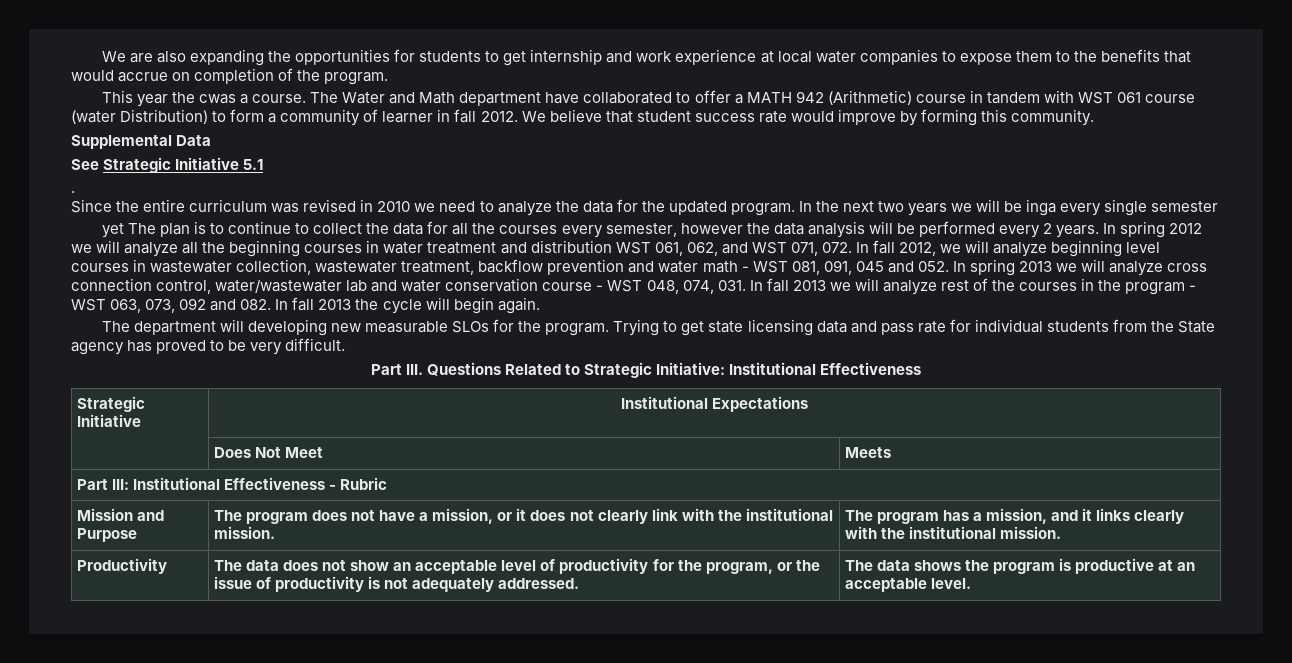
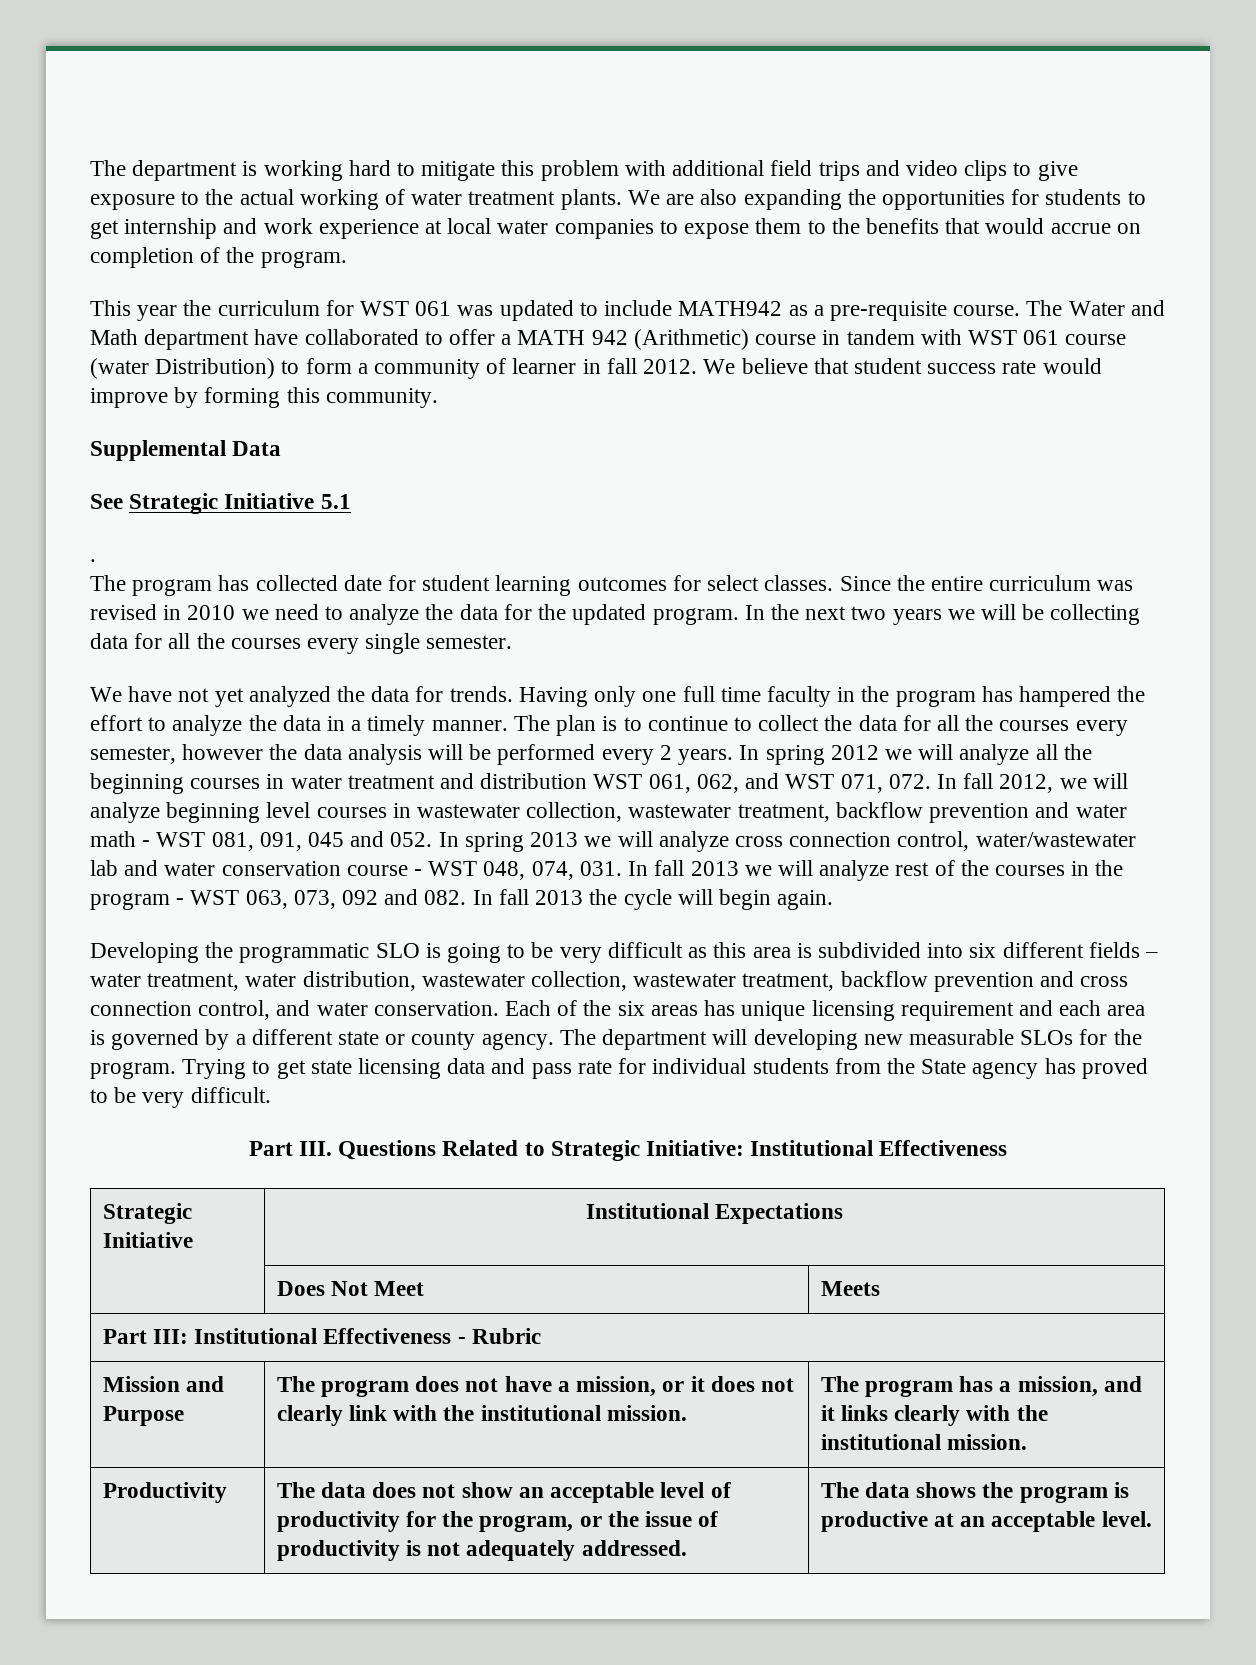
+ The department is working hard to mitigate this problem with additional field trips and video clips to give exposure to the actual working of water treatment plants.
- This year the cwas a course.
+ This year the curriculum for WST 061 was updated to include MATH942 as a pre-requisite course.
+ The program has collected date for student learning outcomes for select classes.
- In the next two years we will be inga every single semester
- yet The plan is to continue to collect the data for all the courses every semester, however the data analysis will be performed every 2 years.
+ In the next two years we will be collecting data for all the courses every single semester.
+ We have not yet analyzed the data for trends. Having only one full time faculty in the program has hampered the effort to analyze the data in a timely manner. The plan is to continue to collect the data for all the courses every semester, however the data analysis will be performed every 2 years.
+ Developing the programmatic SLO is going to be very difficult as this area is subdivided into six different fields – water treatment, water distribution, wastewater collection, wastewater treatment, backflow prevention and cross connection control, and water conservation. Each of the six areas has unique licensing requirement and each area is governed by a different state or county agency.

